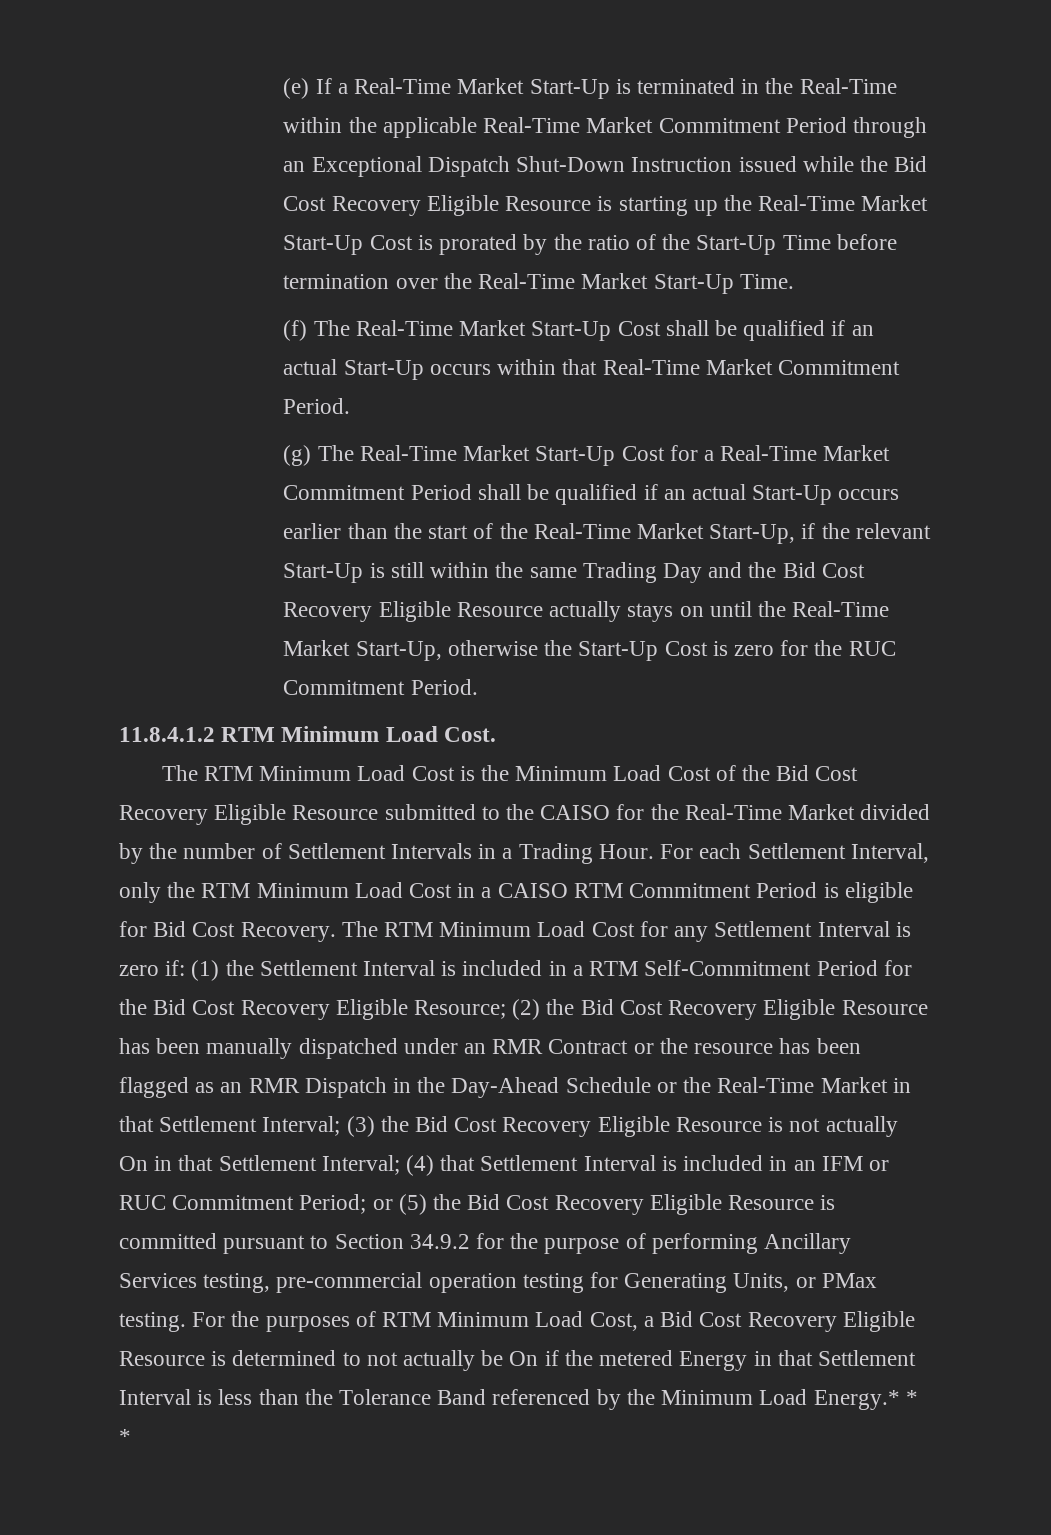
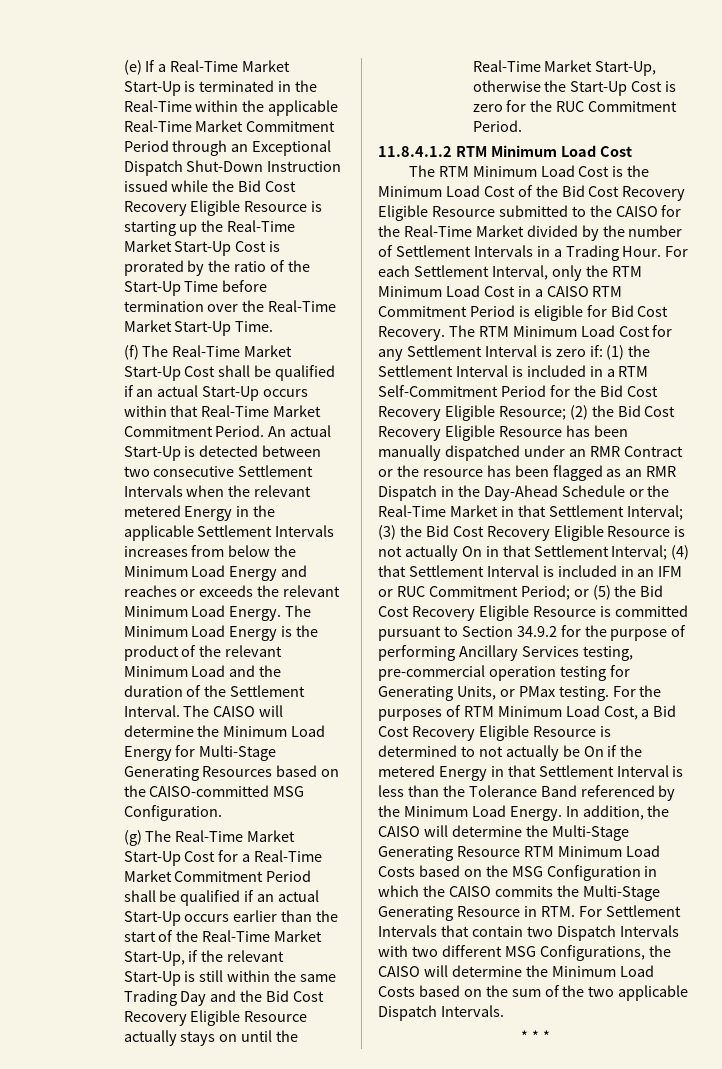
+ An actual Start-Up is detected between two consecutive Settlement Intervals when the relevant metered Energy in the applicable Settlement Intervals increases from below the Minimum Load Energy and reaches or exceeds the relevant Minimum Load Energy. The Minimum Load Energy is the product of the relevant Minimum Load and the duration of the Settlement Interval. The CAISO will determine the Minimum Load Energy for Multi-Stage Generating Resources based on the CAISO-committed MSG Configuration.
- 11.8.4.1.2 RTM Minimum Load Cost.
+ 11.8.4.1.2 RTM Minimum Load Cost
- For the purposes of RTM Minimum Load Cost, a Bid Cost Recovery Eligible Resource is determined to not actually be On if the metered Energy in that Settlement Interval is less than the Tolerance Band referenced by the Minimum Load Energy.* * *
+ For the purposes of RTM Minimum Load Cost, a Bid Cost Recovery Eligible Resource is determined to not actually be On if the metered Energy in that Settlement Interval is less than the Tolerance Band referenced by the Minimum Load Energy. In addition, the CAISO will determine the Multi-Stage Generating Resource RTM Minimum Load Costs based on the MSG Configuration in which the CAISO commits the Multi-Stage Generating Resource in RTM. For Settlement Intervals that contain two Dispatch Intervals with two different MSG Configurations, the CAISO will determine the Minimum Load Costs based on the sum of the two applicable Dispatch Intervals.
+ * * *

